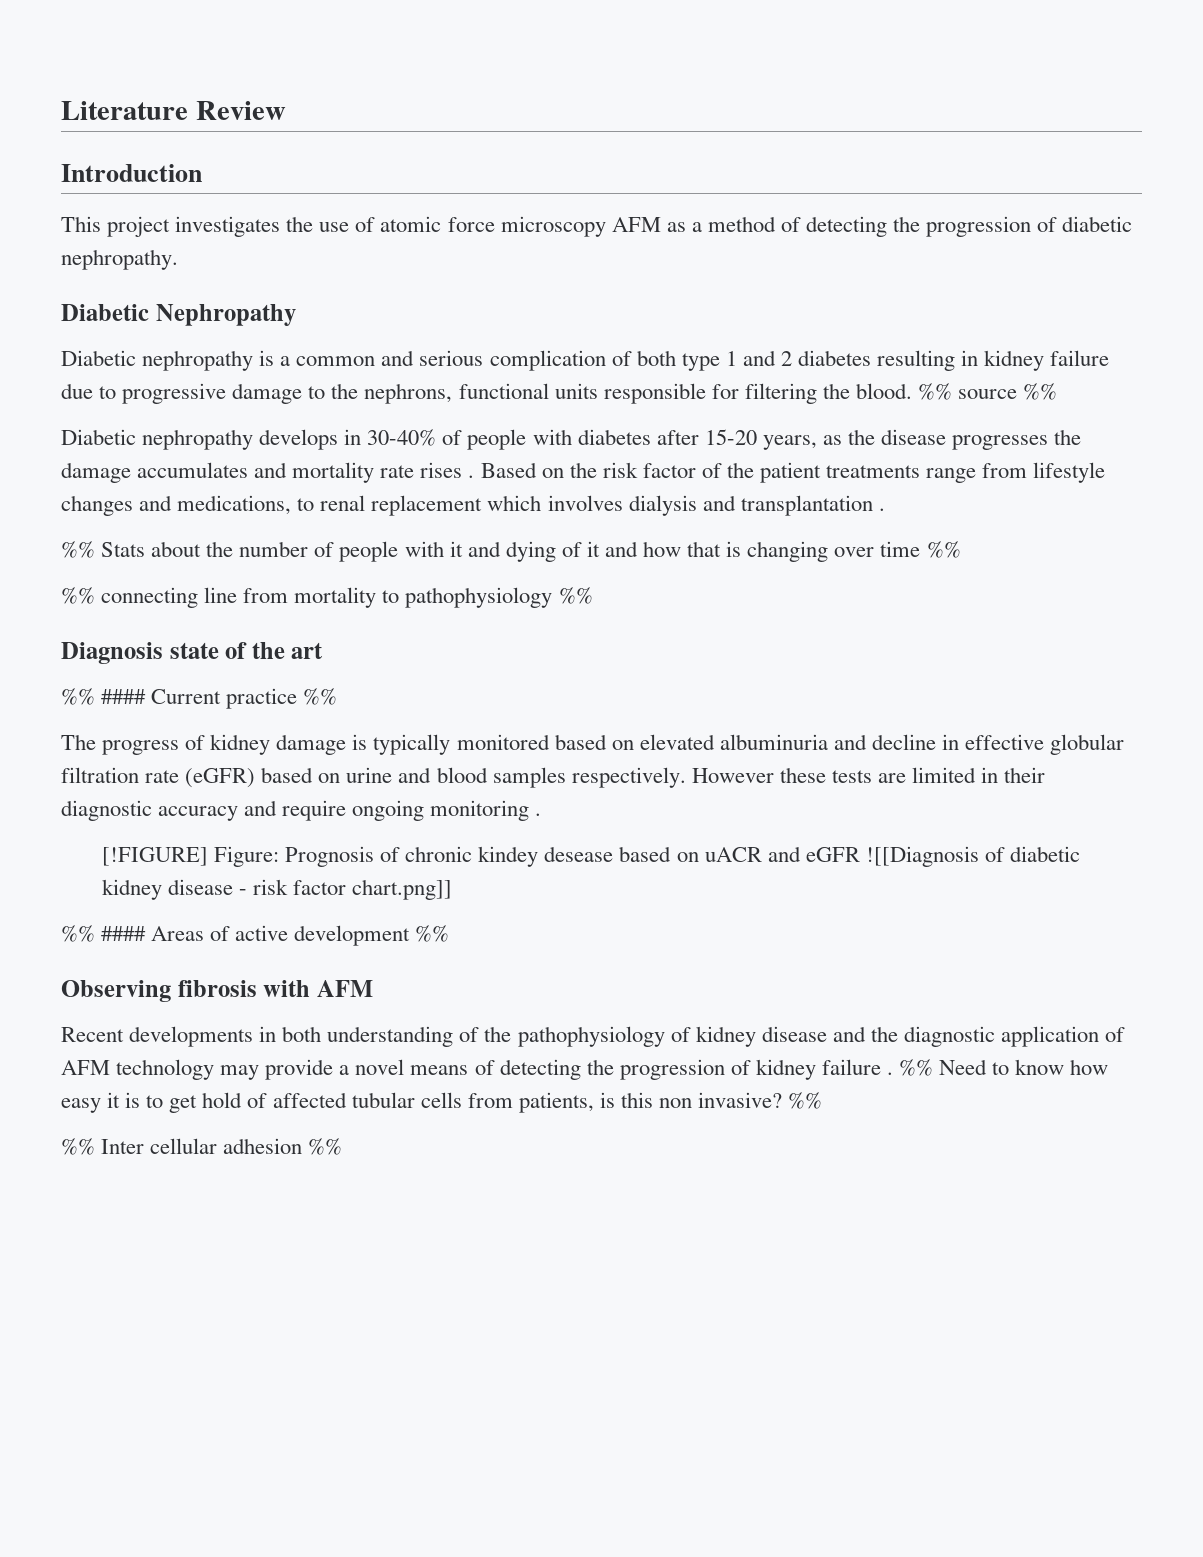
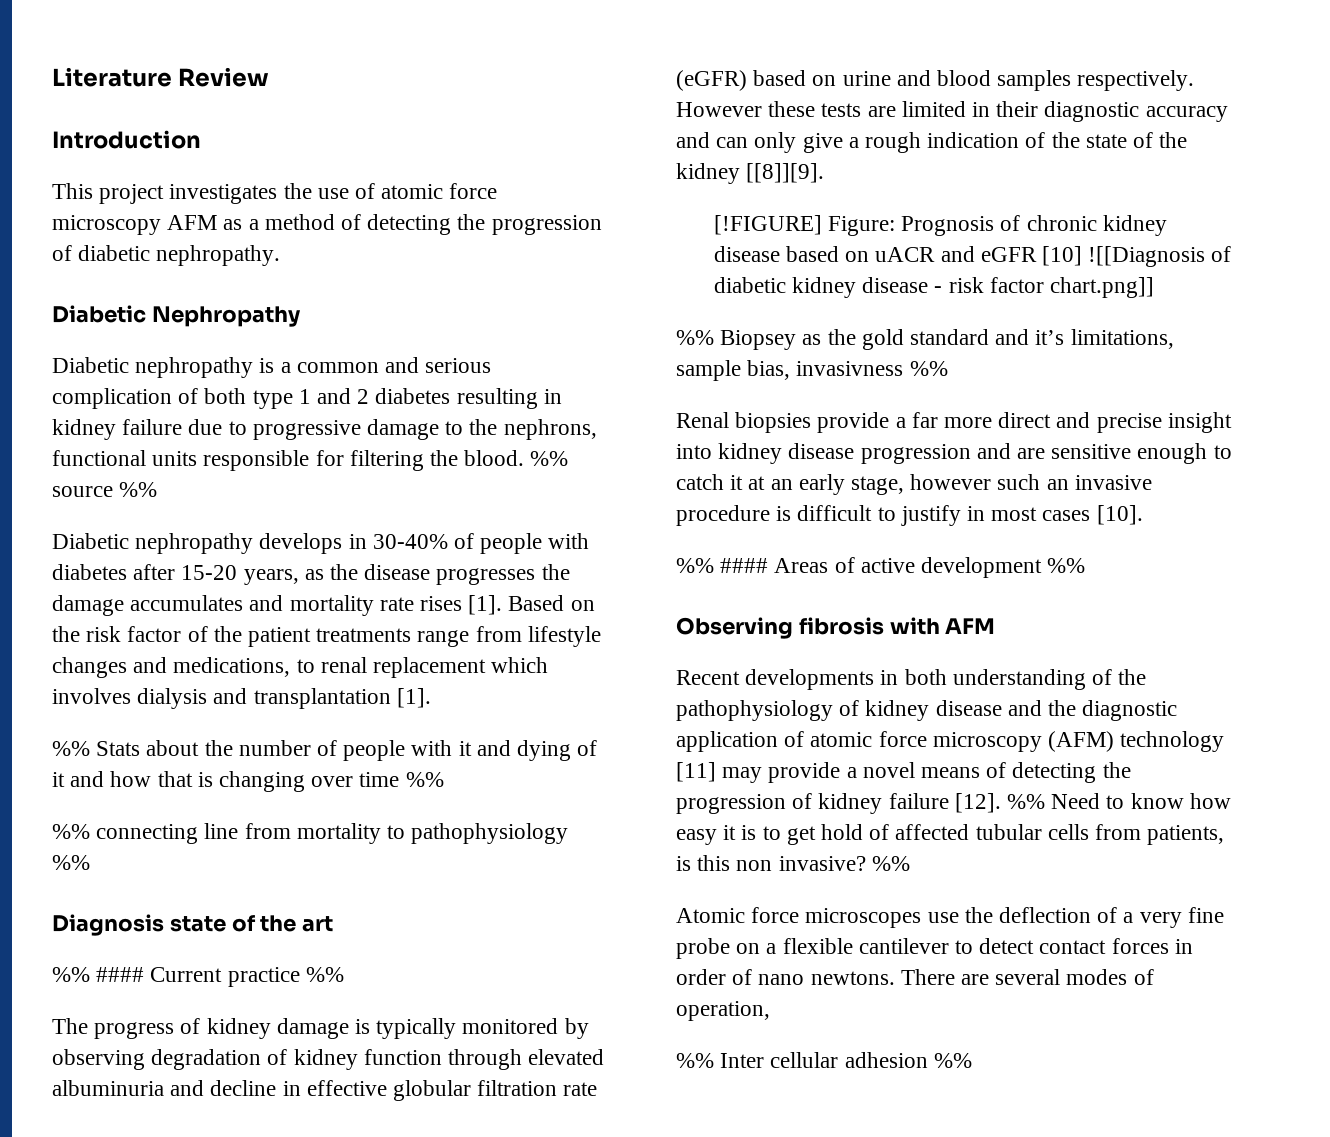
- Diabetic nephropathy develops in 30-40% of people with diabetes after 15-20 years, as the disease progresses the damage accumulates and mortality rate rises .
+ Diabetic nephropathy develops in 30-40% of people with diabetes after 15-20 years, as the disease progresses the damage accumulates and mortality rate rises [1].
- Based on the risk factor of the patient treatments range from lifestyle changes and medications, to renal replacement which involves dialysis and transplantation .
+ Based on the risk factor of the patient treatments range from lifestyle changes and medications, to renal replacement which involves dialysis and transplantation [1].
- The progress of kidney damage is typically monitored based on elevated albuminuria and decline in effective globular filtration rate (eGFR) based on urine and blood samples respectively.
+ The progress of kidney damage is typically monitored by observing degradation of kidney function through elevated albuminuria and decline in effective globular filtration rate (eGFR) based on urine and blood samples respectively.
- However these tests are limited in their diagnostic accuracy and require ongoing monitoring .
+ However these tests are limited in their diagnostic accuracy and can only give a rough indication of the state of the kidney [[8]][9].
- [!FIGURE] Figure: Prognosis of chronic kindey desease based on uACR and eGFR ![[Diagnosis of diabetic kidney disease - risk factor chart.png]]
+ [!FIGURE] Figure: Prognosis of chronic kidney disease based on uACR and eGFR [10] ![[Diagnosis of diabetic kidney disease - risk factor chart.png]]
+ %% Biopsey as the gold standard and it’s limitations, sample bias, invasivness %%
+ Renal biopsies provide a far more direct and precise insight into kidney disease progression and are sensitive enough to catch it at an early stage, however such an invasive procedure is difficult to justify in most cases [10].
- Recent developments in both understanding of the pathophysiology of kidney disease and the diagnostic application of AFM technology may provide a novel means of detecting the progression of kidney failure .
+ Recent developments in both understanding of the pathophysiology of kidney disease and the diagnostic application of atomic force microscopy (AFM) technology [11] may provide a novel means of detecting the progression of kidney failure [12].
+ Atomic force microscopes use the deflection of a very fine probe on a flexible cantilever to detect contact forces in order of nano newtons. There are several modes of operation,

